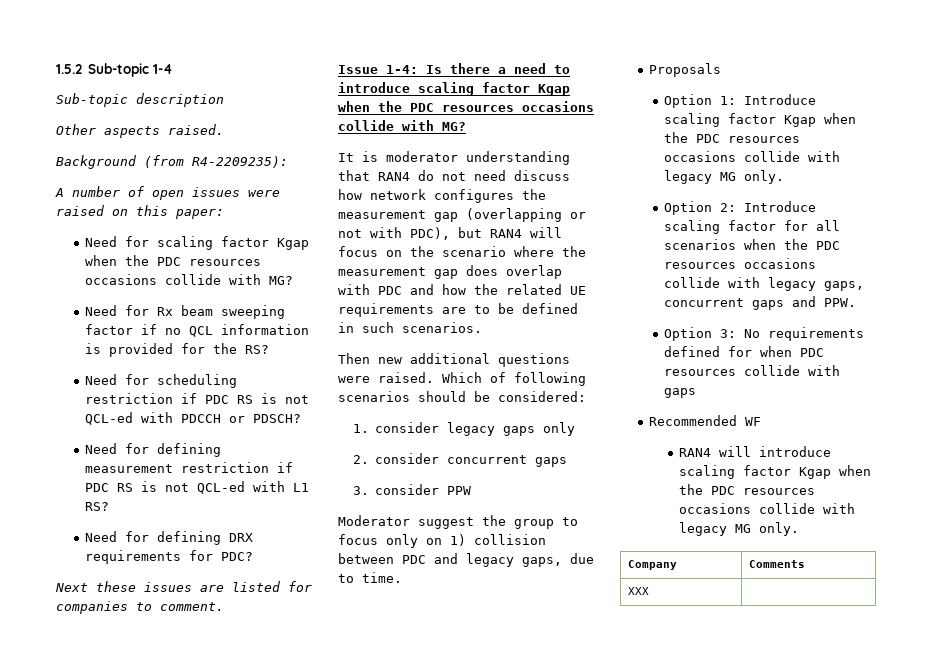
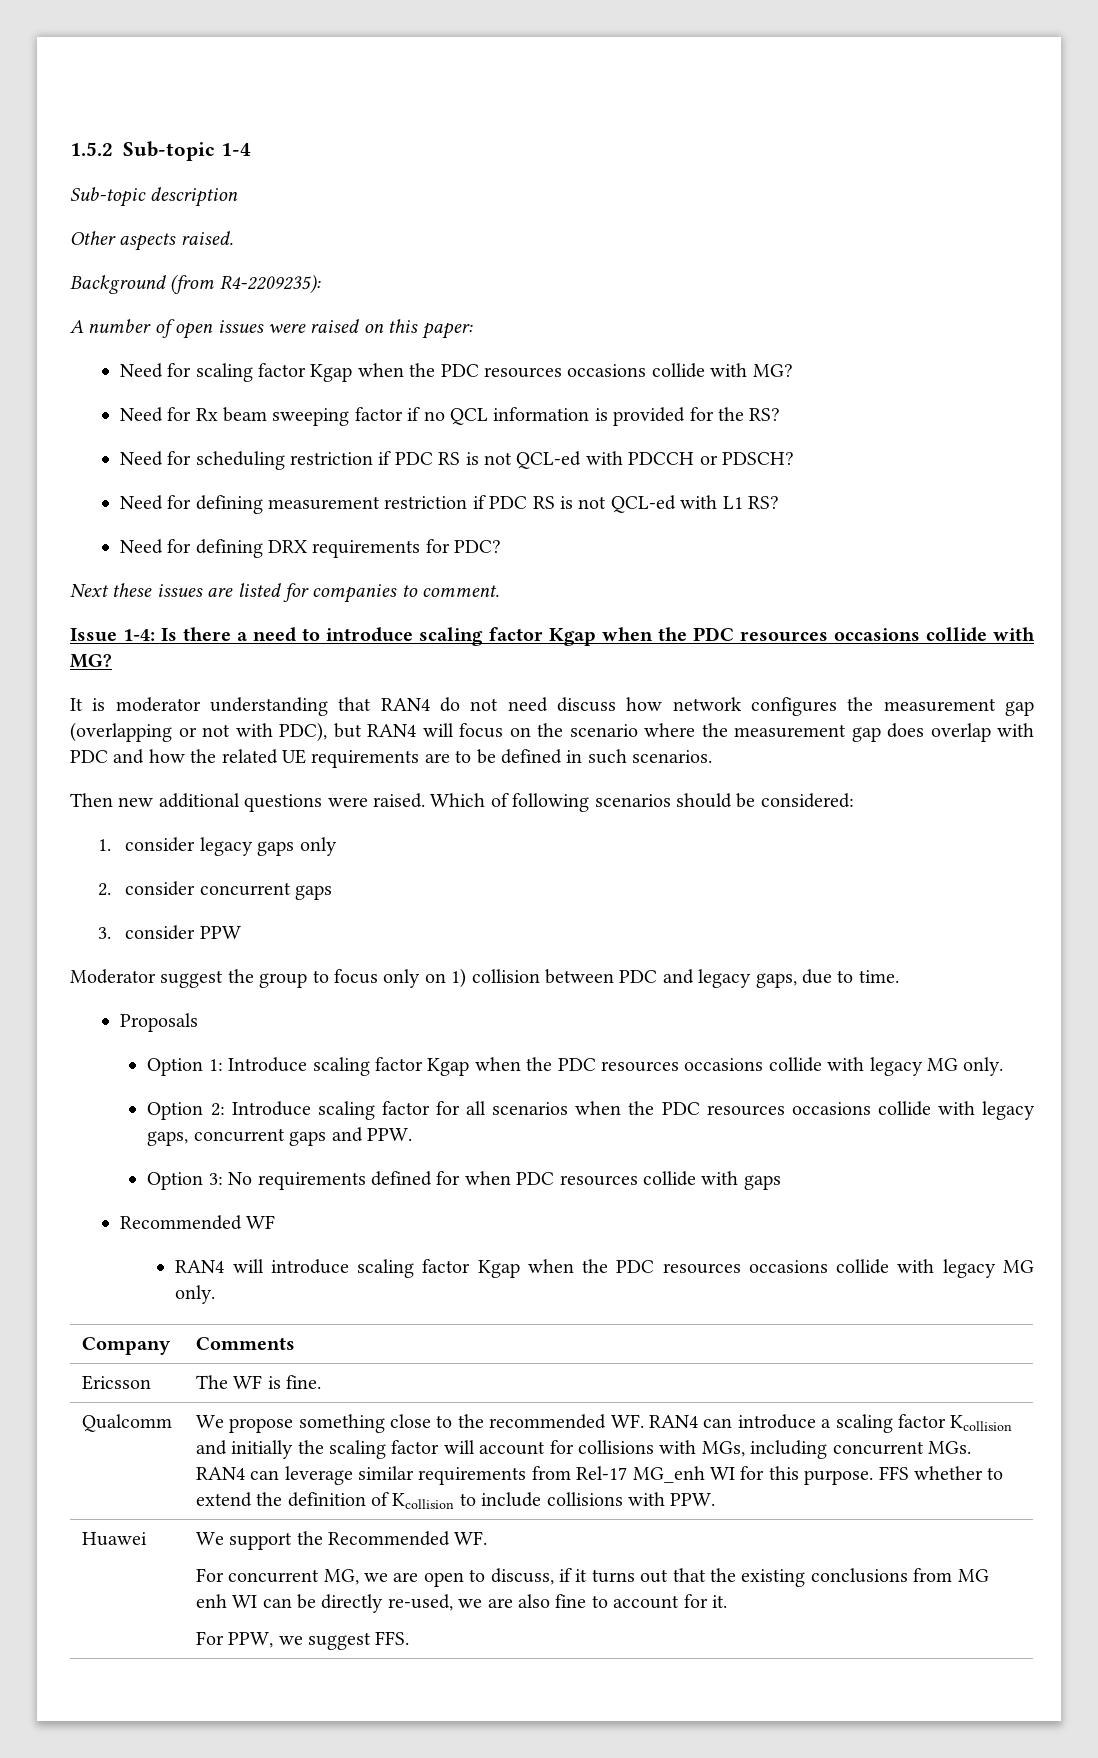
- XXX |
+ Ericsson | The WF is fine.
+ Qualcomm | We propose something close to the recommended WF. RAN4 can introduce a scaling factor Kcollision and initially the scaling factor will account for collisions with MGs, including concurrent MGs. RAN4 can leverage similar requirements from Rel-17 MG_enh WI for this purpose. FFS whether to extend the definition of Kcollision to include collisions with PPW.
+ Huawei | We support the Recommended WF.
+ For concurrent MG, we are open to discuss, if it turns out that the existing conclusions from MG enh WI can be directly re-used, we are also fine to account for it.
+ For PPW, we suggest FFS.

